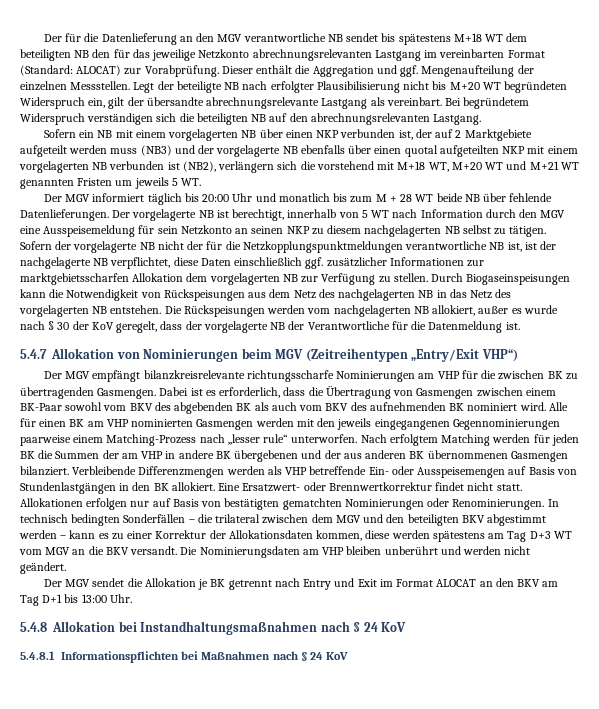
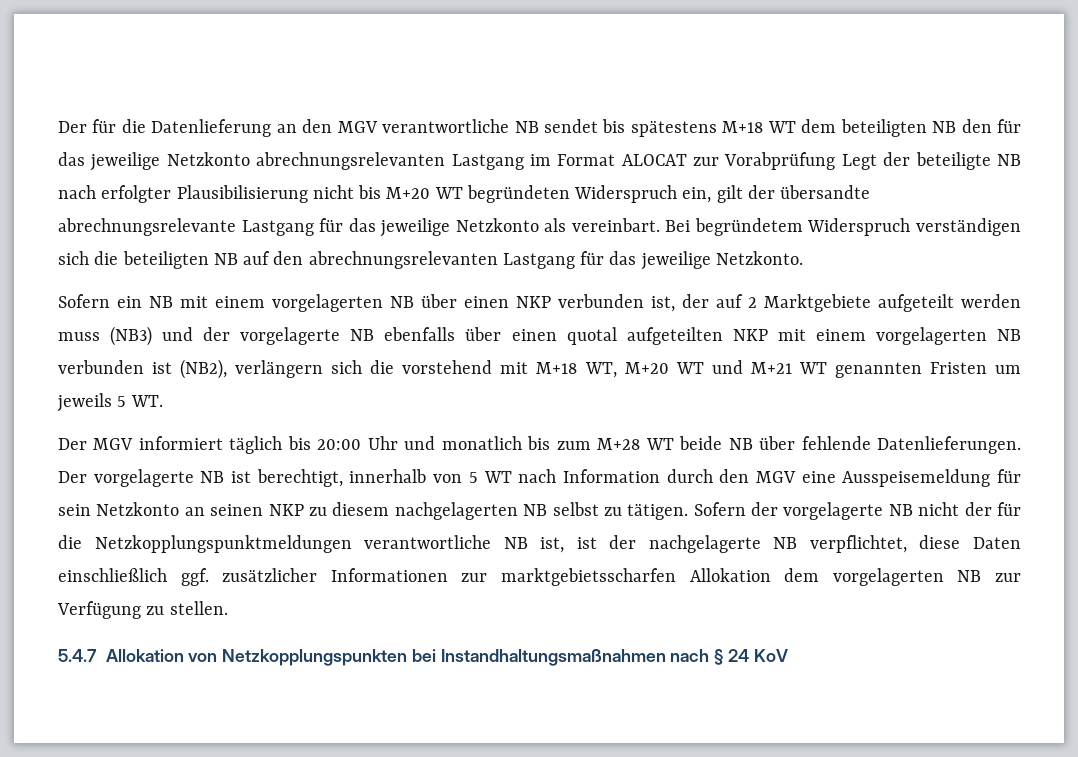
- Der für die Datenlieferung an den MGV verantwortliche NB sendet bis spätestens M+18 WT dem beteiligten NB den für das jeweilige Netzkonto abrechnungsrelevanten Lastgang im vereinbarten Format (Standard: ALOCAT) zur Vorabprüfung. Dieser enthält die Aggregation und ggf. Mengenaufteilung der einzelnen Messstellen. Legt der beteiligte NB nach erfolgter Plausibilisierung nicht bis M+20 WT begründeten Widerspruch ein, gilt der übersandte abrechnungsrelevante Lastgang als vereinbart.
+ Der für die Datenlieferung an den MGV verantwortliche NB sendet bis spätestens M+18 WT dem beteiligten NB den für das jeweilige Netzkonto abrechnungsrelevanten Lastgang im Format ALOCAT zur Vorabprüfung Legt der beteiligte NB nach erfolgter Plausibilisierung nicht bis M+20 WT begründeten Widerspruch ein, gilt der übersandte abrechnungsrelevante Lastgang für das jeweilige Netzkonto als vereinbart.
- Bei begründetem Widerspruch verständigen sich die beteiligten NB auf den abrechnungsrelevanten Lastgang.
+ Bei begründetem Widerspruch verständigen sich die beteiligten NB auf den abrechnungsrelevanten Lastgang für das jeweilige Netzkonto.
- Der MGV informiert täglich bis 20:00 Uhr und monatlich bis zum M + 28 WT beide NB über fehlende Datenlieferungen.
+ Der MGV informiert täglich bis 20:00 Uhr und monatlich bis zum M+28 WT beide NB über fehlende Datenlieferungen.
- Sofern der vorgelagerte NB nicht der für die Netzkopplungspunktmeldungen verantwortliche NB ist, ist der nachgelagerte NB verpflichtet, diese Daten einschließlich ggf. zusätzlicher Informationen zur marktgebietsscharfen Allokation dem vorgelagerten NB zur Verfügung zu stellen. Durch Biogaseinspeisungen kann die Notwendigkeit von Rückspeisungen aus dem Netz des nachgelagerten NB in das Netz des vorgelagerten NB entstehen. Die Rückspeisungen werden vom nachgelagerten NB allokiert, außer es wurde nach § 30 der KoV geregelt, dass der vorgelagerte NB der Verantwortliche für die Datenmeldung ist.
- 5.4.7 Allokation von Nominierungen beim MGV (Zeitreihentypen „Entry/Exit VHP“)
- Der MGV empfängt bilanzkreisrelevante richtungsscharfe Nominierungen am VHP für die zwischen BK zu übertragenden Gasmengen. Dabei ist es erforderlich, dass die Übertragung von Gasmengen zwischen einem BK-Paar sowohl vom BKV des abgebenden BK als auch vom BKV des aufnehmenden BK nominiert wird. Alle für einen BK am VHP nominierten Gasmengen werden mit den jeweils eingegangenen Gegennominierungen paarweise einem Matching-Prozess nach „lesser rule“ unterworfen. Nach erfolgtem Matching werden für jeden BK die Summen der am VHP in andere BK übergebenen und der aus anderen BK übernommenen Gasmengen bilanziert. Verbleibende Differenzmengen werden als VHP betreffende Ein- oder Ausspeisemengen auf Basis von Stundenlastgängen in den BK allokiert. Eine Ersatzwert- oder Brennwertkorrektur findet nicht statt. Allokationen erfolgen nur auf Basis von bestätigten gematchten Nominierungen oder Renominierungen. In technisch bedingten Sonderfällen – die trilateral zwischen dem MGV und den beteiligten BKV abgestimmt werden – kann es zu einer Korrektur der Allokationsdaten kommen, diese werden spätestens am Tag D+3 WT vom MGV an die BKV versandt. Die Nominierungsdaten am VHP bleiben unberührt und werden nicht geändert.
- Der MGV sendet die Allokation je BK getrennt nach Entry und Exit im Format ALOCAT an den BKV am Tag D+1 bis 13:00 Uhr.
- 5.4.8 Allokation bei Instandhaltungsmaßnahmen nach § 24 KoV
+ Sofern der vorgelagerte NB nicht der für die Netzkopplungspunktmeldungen verantwortliche NB ist, ist der nachgelagerte NB verpflichtet, diese Daten einschließlich ggf. zusätzlicher Informationen zur marktgebietsscharfen Allokation dem vorgelagerten NB zur Verfügung zu stellen.
+ 5.4.7 Allokation von Netzkopplungspunkten bei Instandhaltungsmaßnahmen nach § 24 KoV
- 5.4.8.1 Informationspflichten bei Maßnahmen nach § 24 KoV

